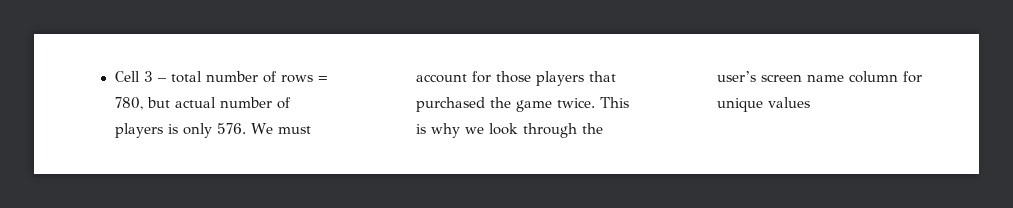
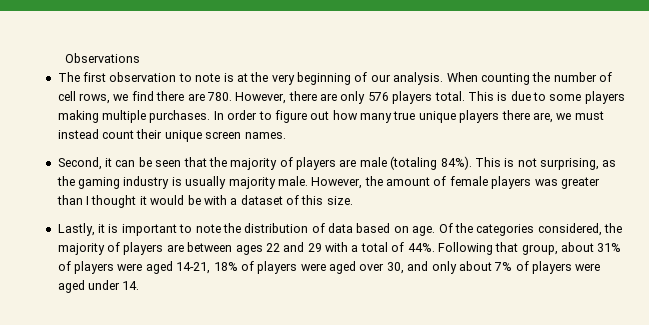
- Cell 3 – total number of rows = 780, but actual number of players is only 576. We must account for those players that purchased the game twice. This is why we look through the user’s screen name column for unique values
+ Observations
+ The first observation to note is at the very beginning of our analysis. When counting the number of cell rows, we find there are 780. However, there are only 576 players total. This is due to some players making multiple purchases. In order to figure out how many true unique players there are, we must instead count their unique screen names.
+ Second, it can be seen that the majority of players are male (totaling 84%). This is not surprising, as the gaming industry is usually majority male. However, the amount of female players was greater than I thought it would be with a dataset of this size.
+ Lastly, it is important to note the distribution of data based on age. Of the categories considered, the majority of players are between ages 22 and 29 with a total of 44%. Following that group, about 31% of players were aged 14-21, 18% of players were aged over 30, and only about 7% of players were aged under 14.

